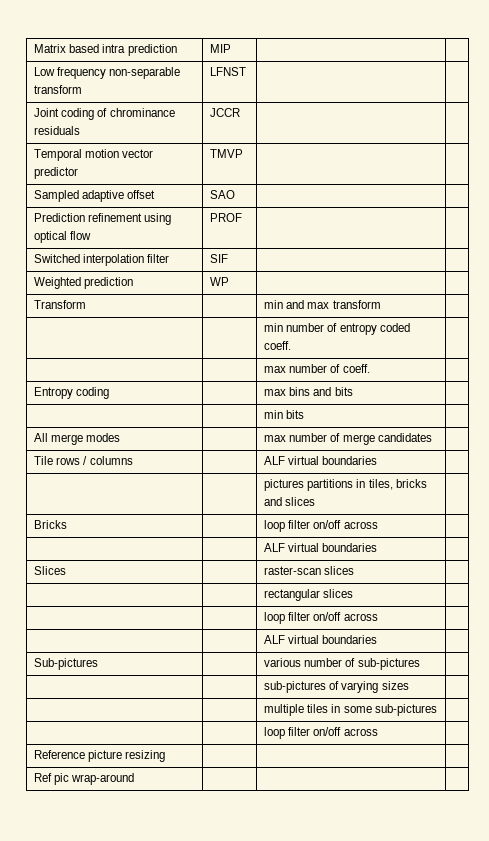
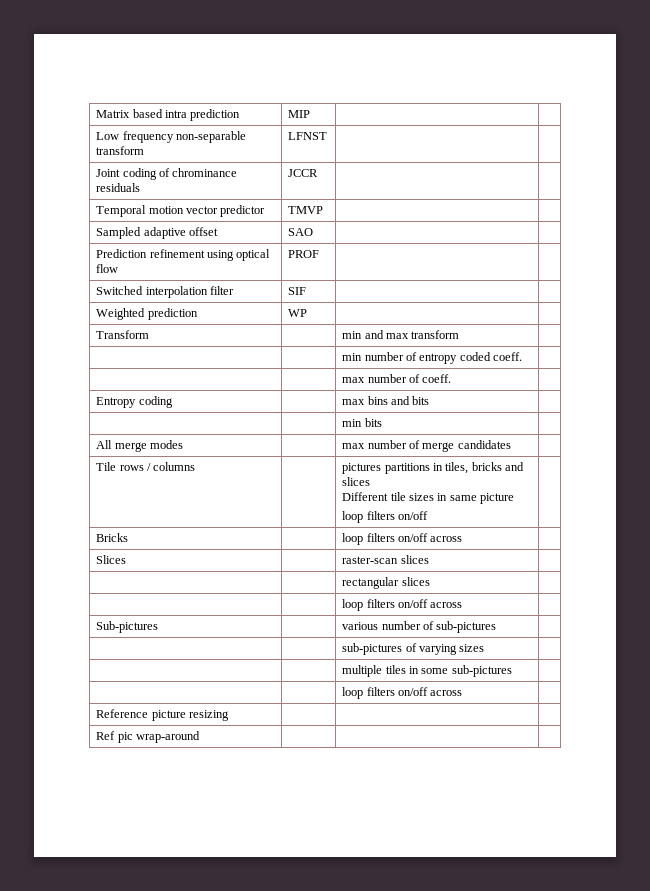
- Tile rows / columns | | ALF virtual boundaries |
- | | pictures partitions in tiles, bricks and slices |
+ Tile rows / columns | | pictures partitions in tiles, bricks and slices
+ Different tile sizes in same picture
+ loop filters on/off |
- Bricks | | loop filter on/off across |
- | | ALF virtual boundaries |
+ Bricks | | loop filters on/off across |
  | | rectangular slices |
- | | loop filter on/off across |
- | | ALF virtual boundaries |
+ | | loop filters on/off across |
  | | multiple tiles in some sub-pictures |
- | | loop filter on/off across |
+ | | loop filters on/off across |

